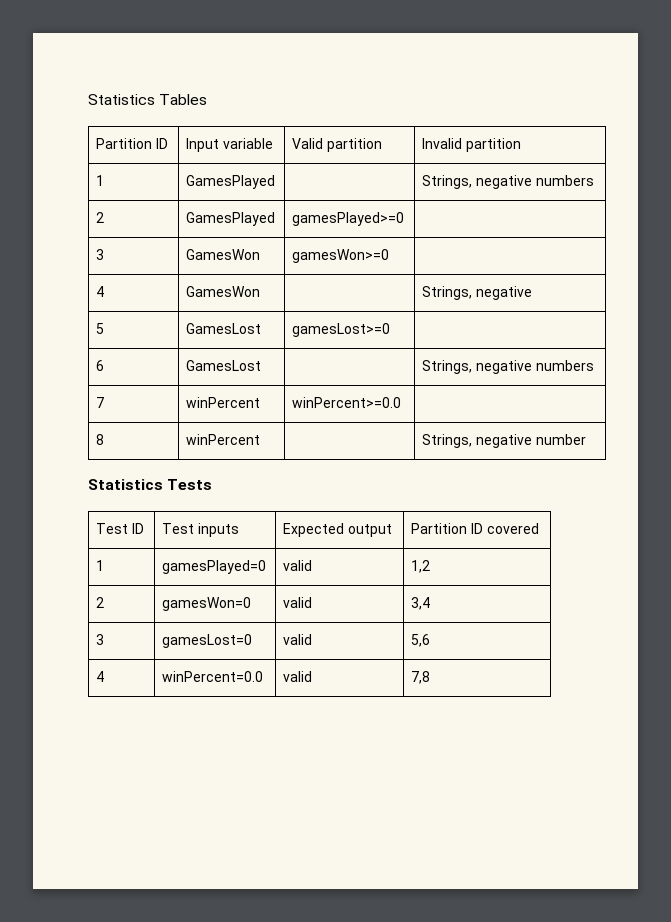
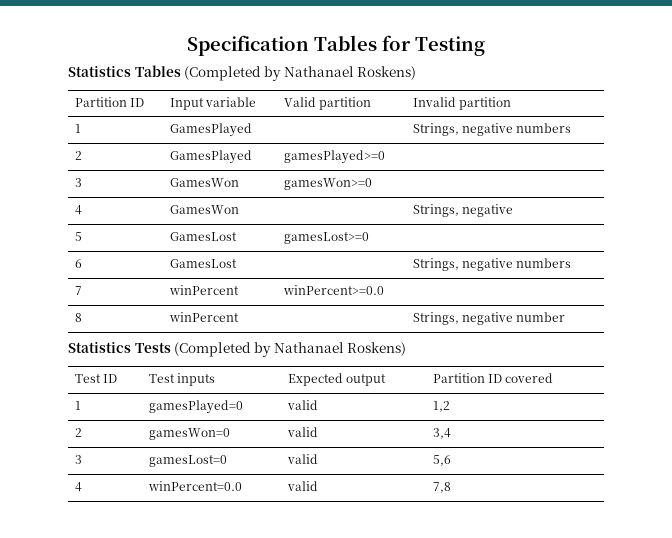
- Statistics Tables
+ Specification Tables for Testing
+ Statistics Tables (Completed by Nathanael Roskens)
- Statistics Tests
+ Statistics Tests (Completed by Nathanael Roskens)

